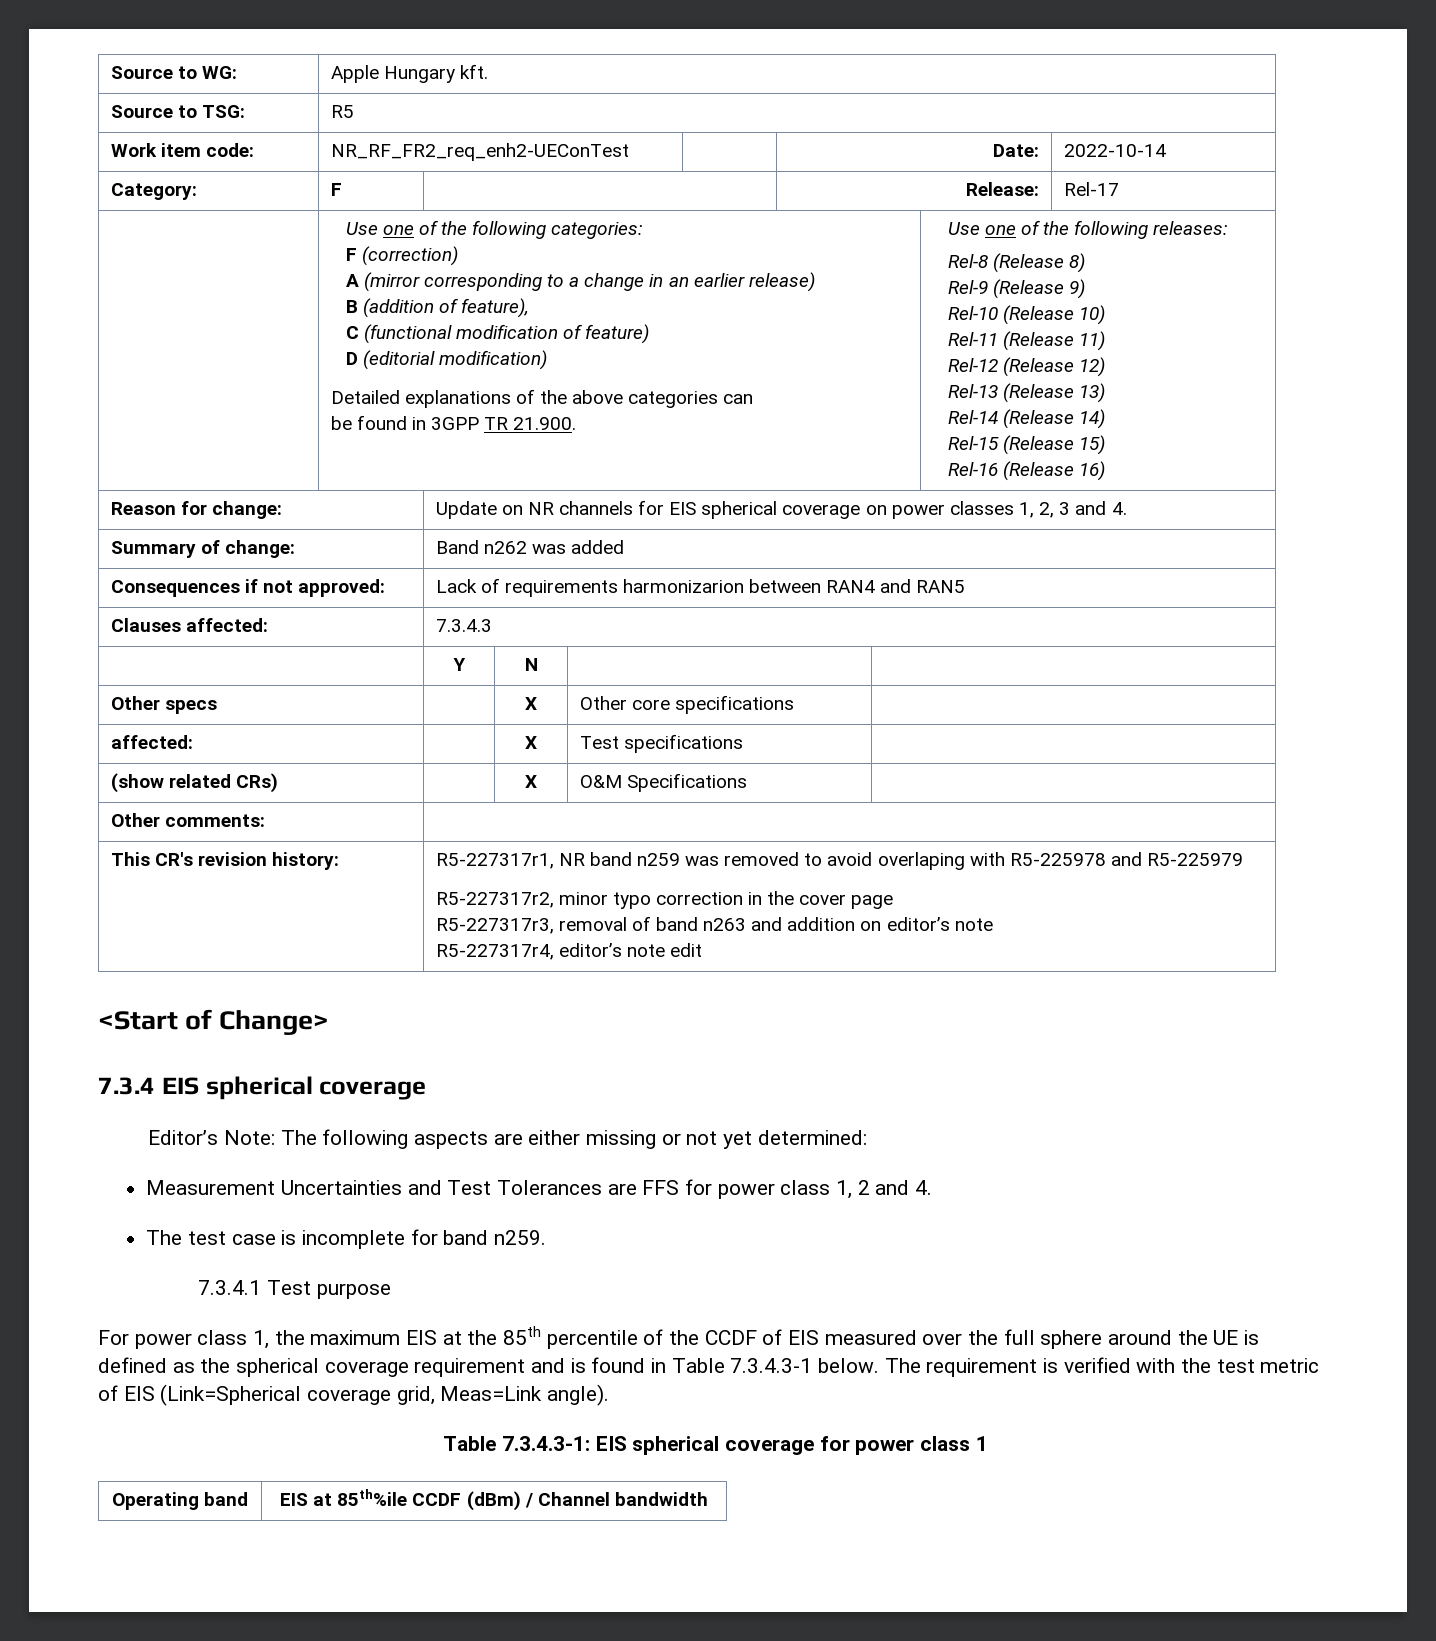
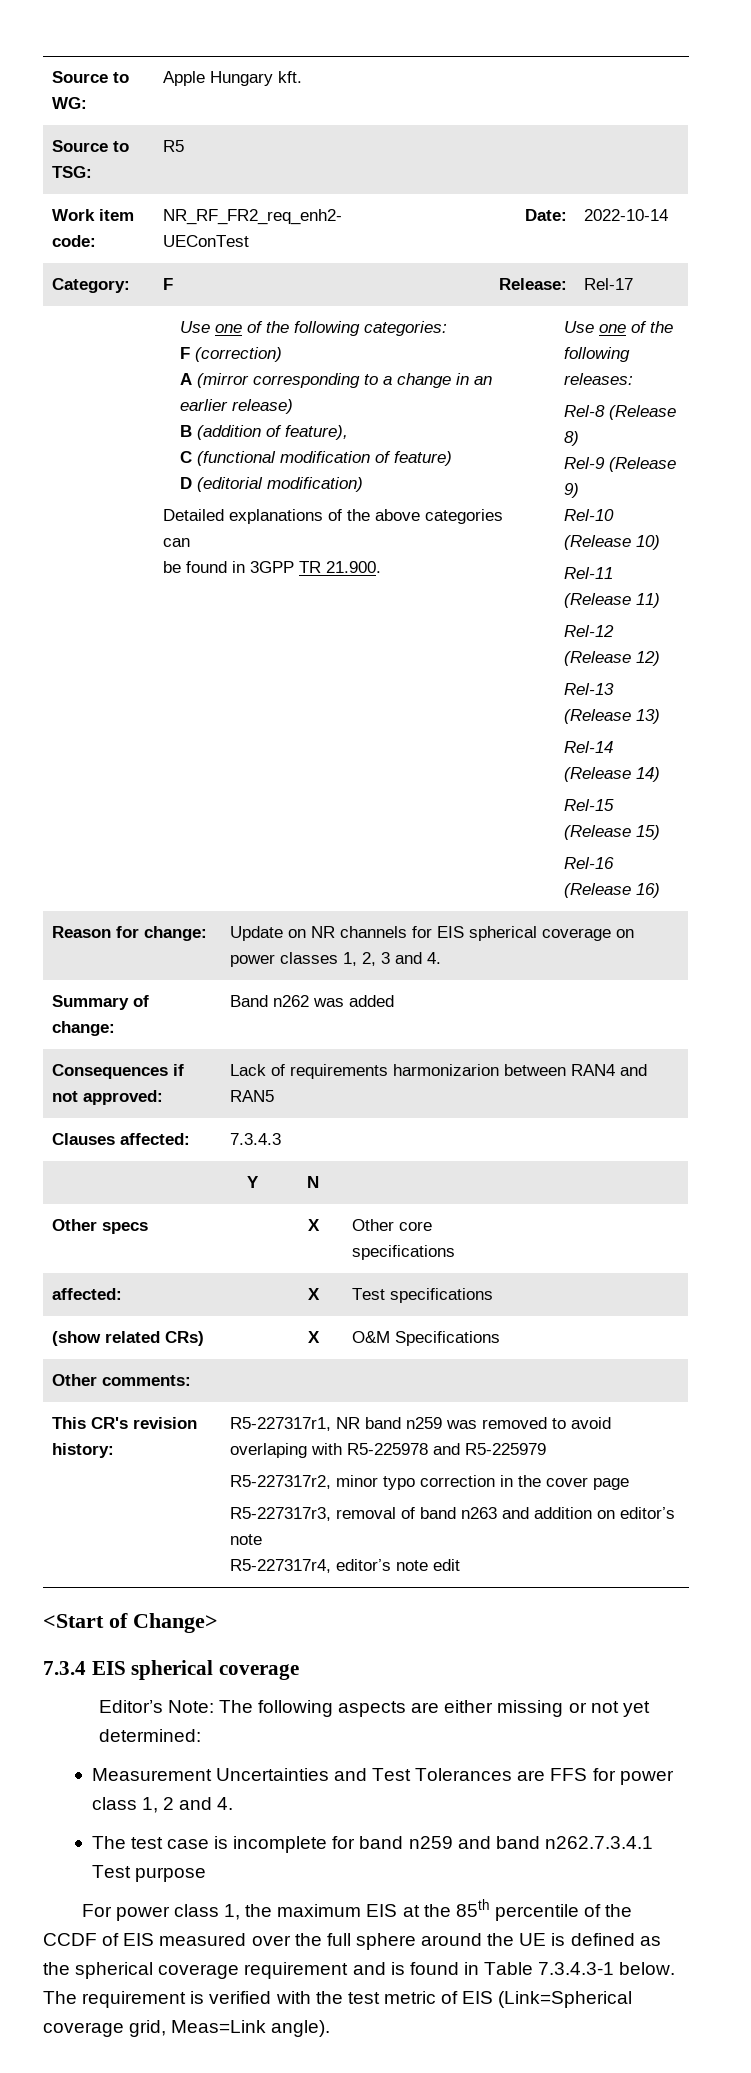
- The test case is incomplete for band n259.
- 7.3.4.1 Test purpose
+ The test case is incomplete for band n259 and band n262.7.3.4.1 Test purpose
- Table 7.3.4.3-1: EIS spherical coverage for power class 1
- Operating band | EIS at 85th%ile CCDF (dBm) / Channel bandwidth

